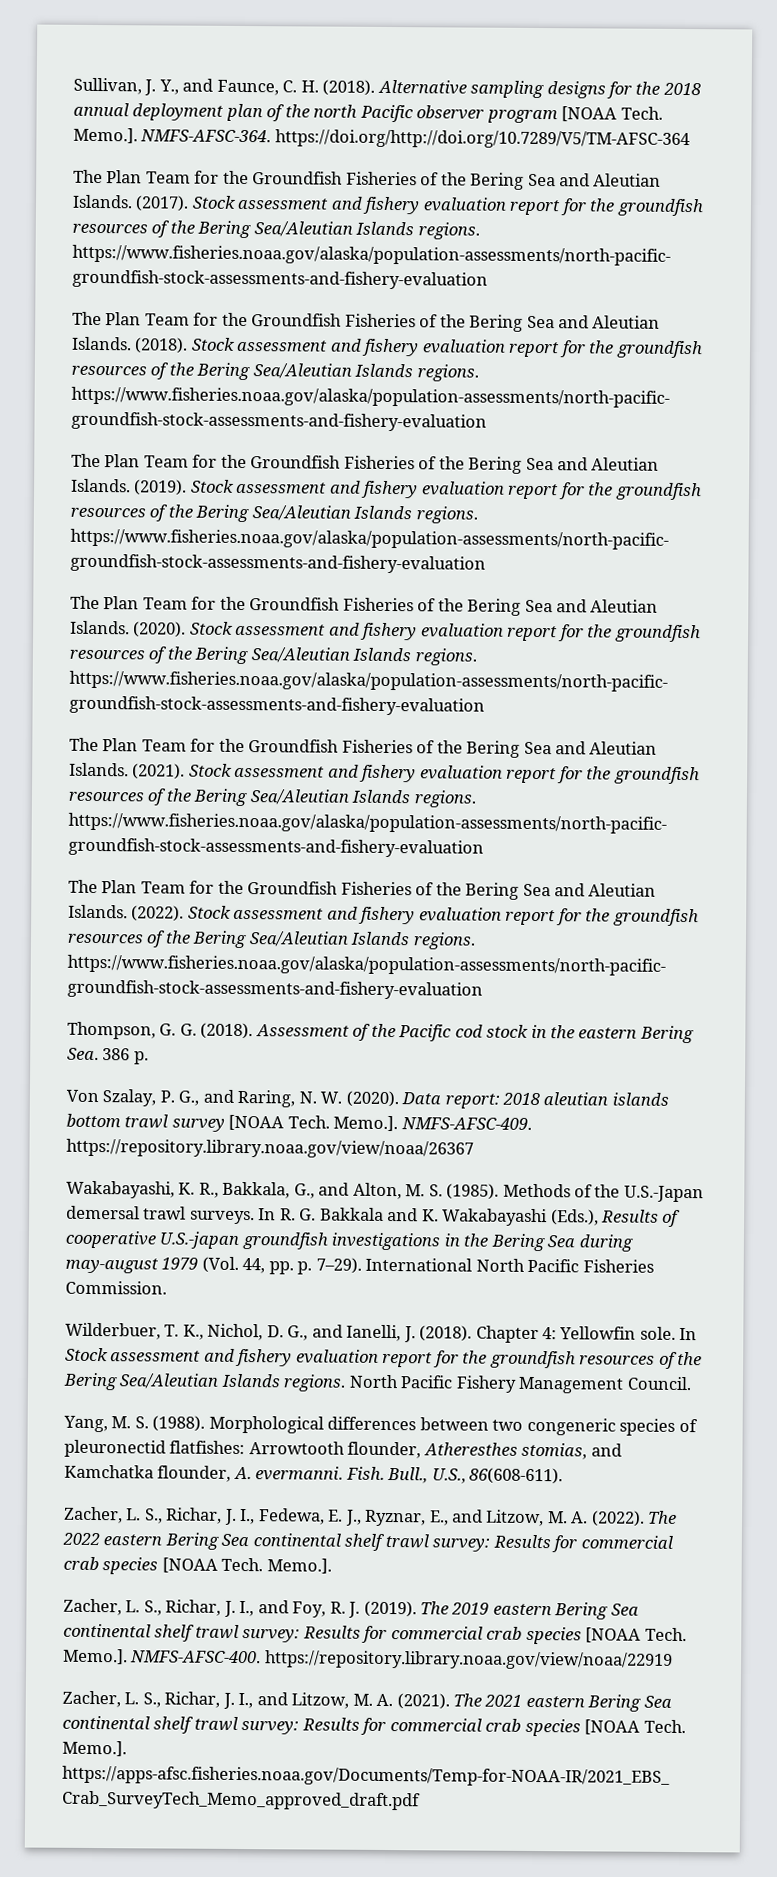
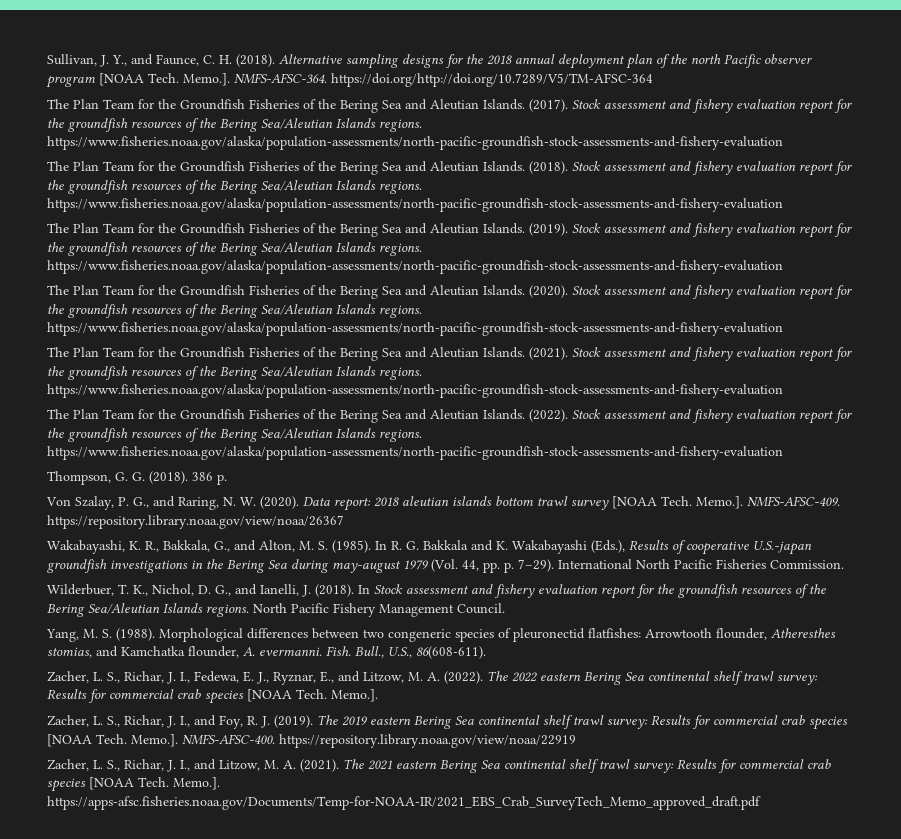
- Assessment of the Pacific cod stock in the eastern Bering Sea. 386 p.
+ 386 p.
- Methods of the U.S.-Japan demersal trawl surveys.
- Chapter 4: Yellowfin sole.

